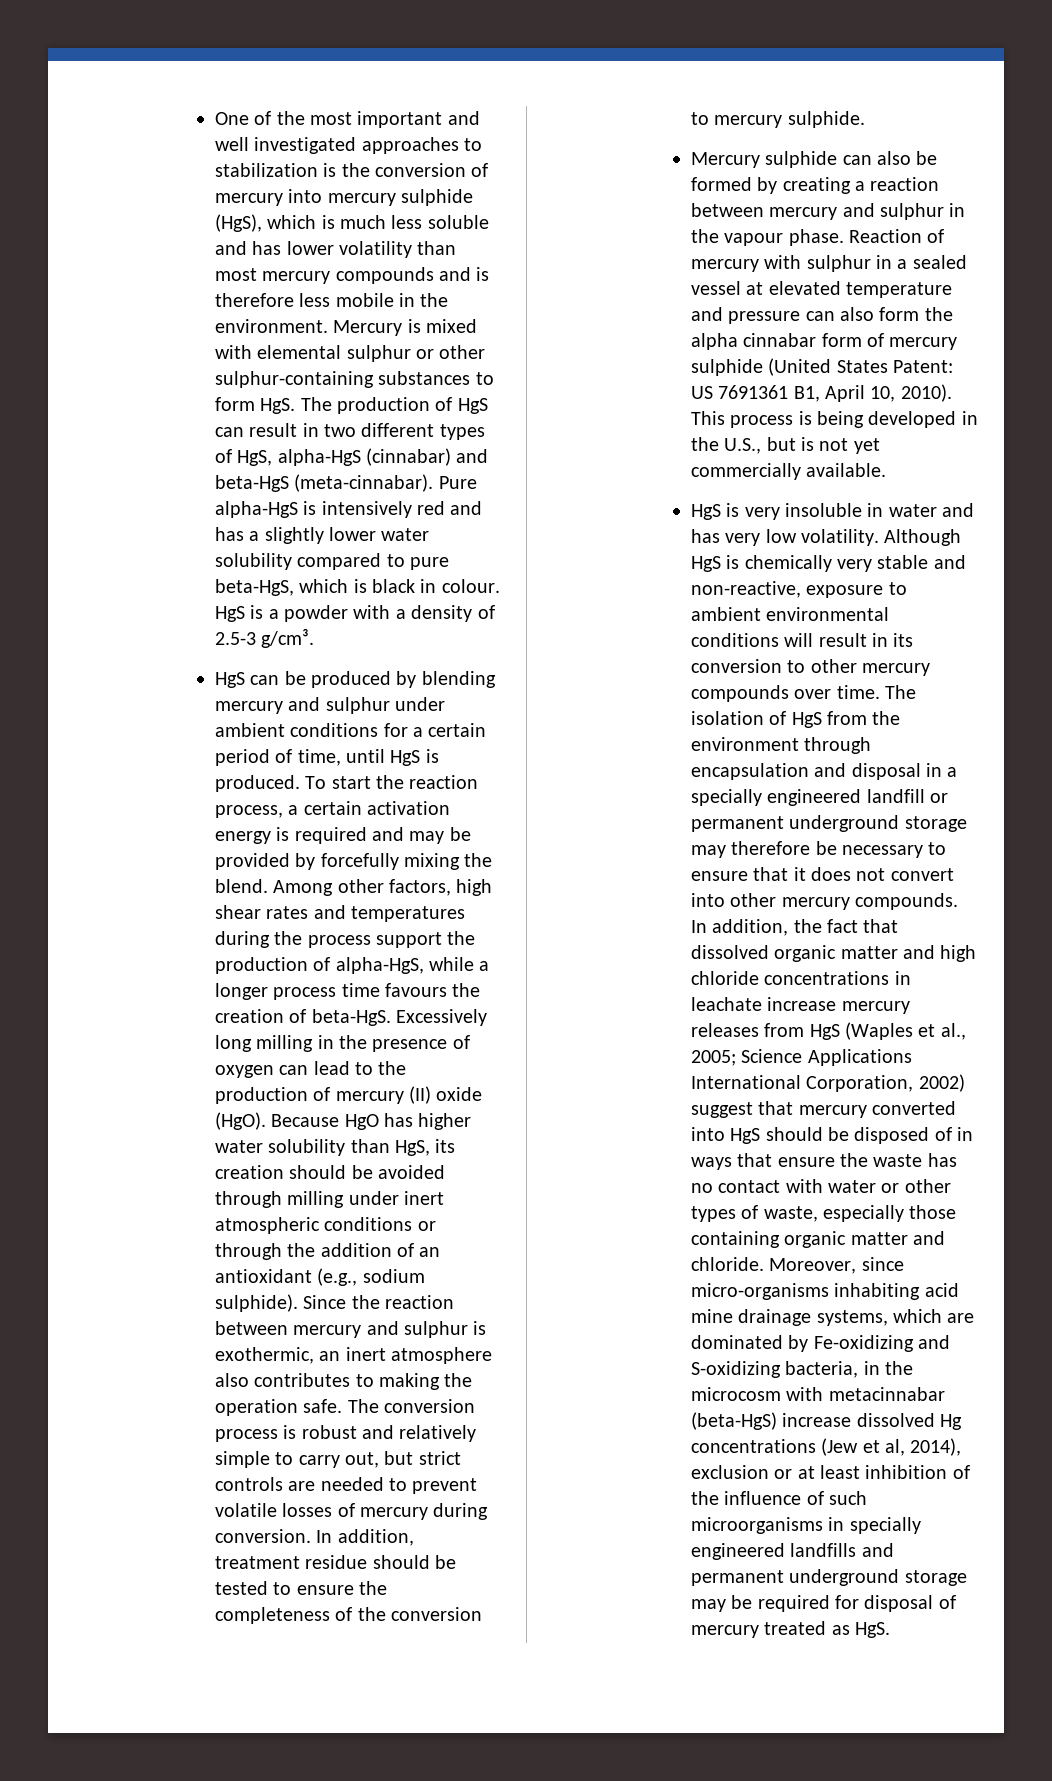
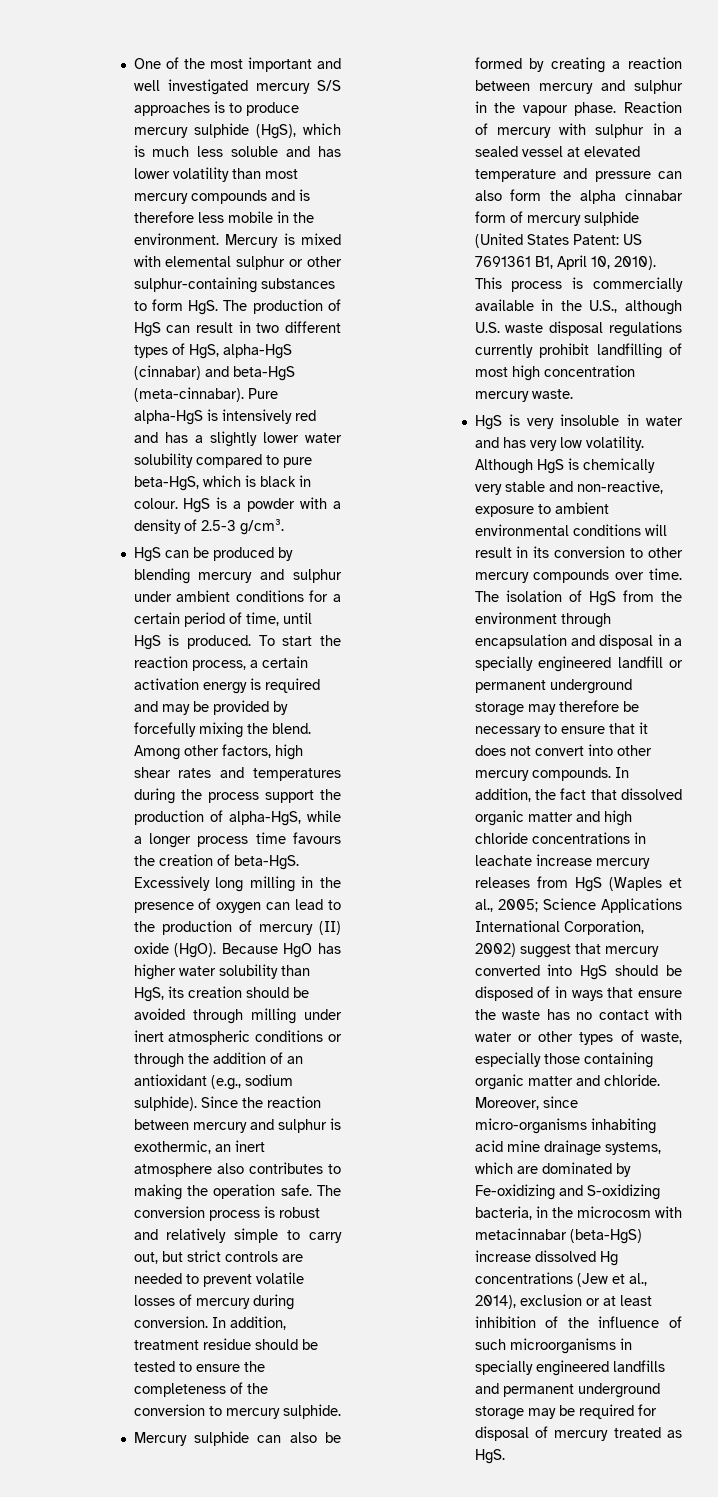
- One of the most important and well investigated approaches to stabilization is the conversion of mercury into mercury sulphide (HgS), which is much less soluble and has lower volatility than most mercury compounds and is therefore less mobile in the environment.
+ One of the most important and well investigated mercury S/S approaches is to produce mercury sulphide (HgS), which is much less soluble and has lower volatility than most mercury compounds and is therefore less mobile in the environment.
- This process is being developed in the U.S., but is not yet commercially available.
+ This process is commercially available in the U.S., although U.S. waste disposal regulations currently prohibit landfilling of most high concentration mercury waste.
- Moreover, since micro-organisms inhabiting acid mine drainage systems, which are dominated by Fe-oxidizing and S-oxidizing bacteria, in the microcosm with metacinnabar (beta-HgS) increase dissolved Hg concentrations (Jew et al, 2014), exclusion or at least inhibition of the influence of such microorganisms in specially engineered landfills and permanent underground storage may be required for disposal of mercury treated as HgS.
+ Moreover, since micro-organisms inhabiting acid mine drainage systems, which are dominated by Fe-oxidizing and S-oxidizing bacteria, in the microcosm with metacinnabar (beta-HgS) increase dissolved Hg concentrations (Jew et al., 2014), exclusion or at least inhibition of the influence of such microorganisms in specially engineered landfills and permanent underground storage may be required for disposal of mercury treated as HgS.

